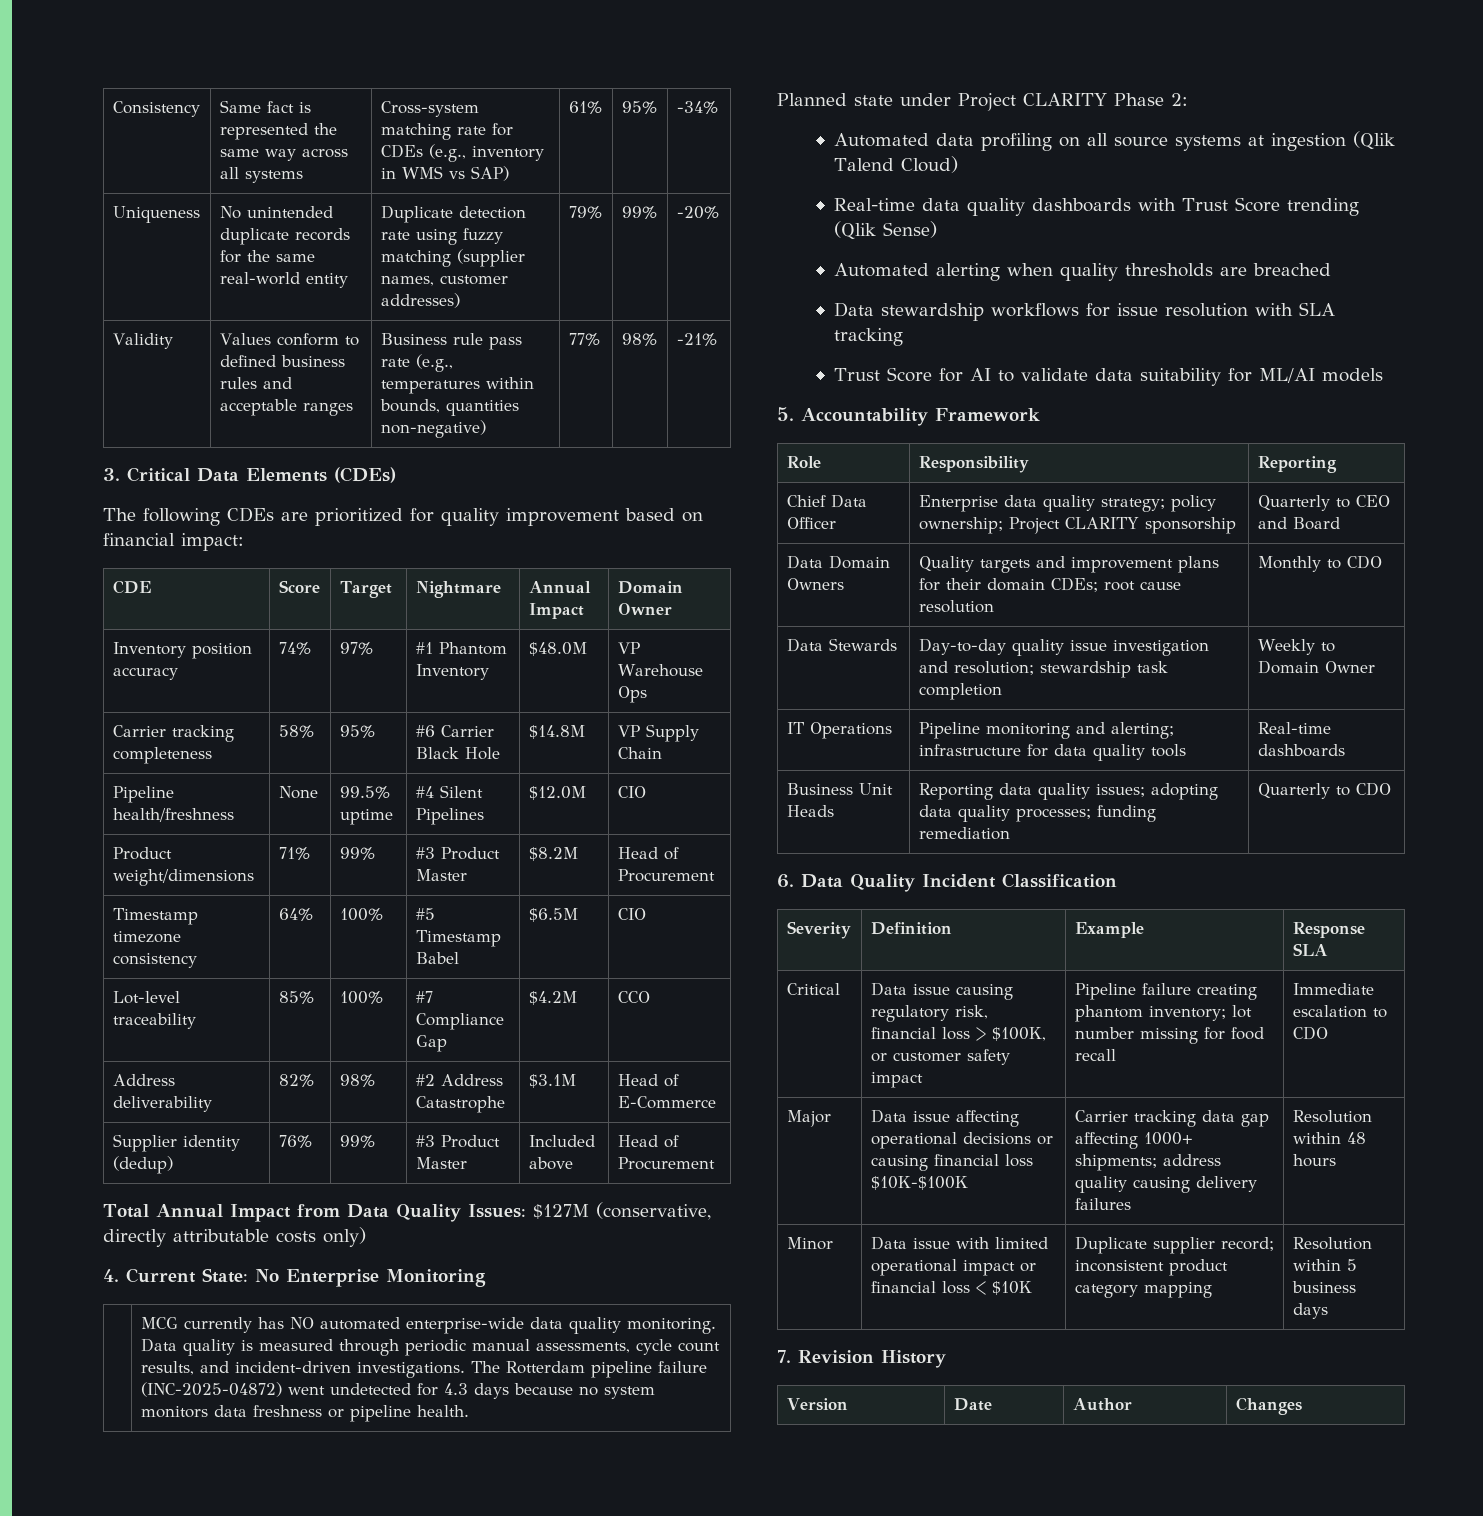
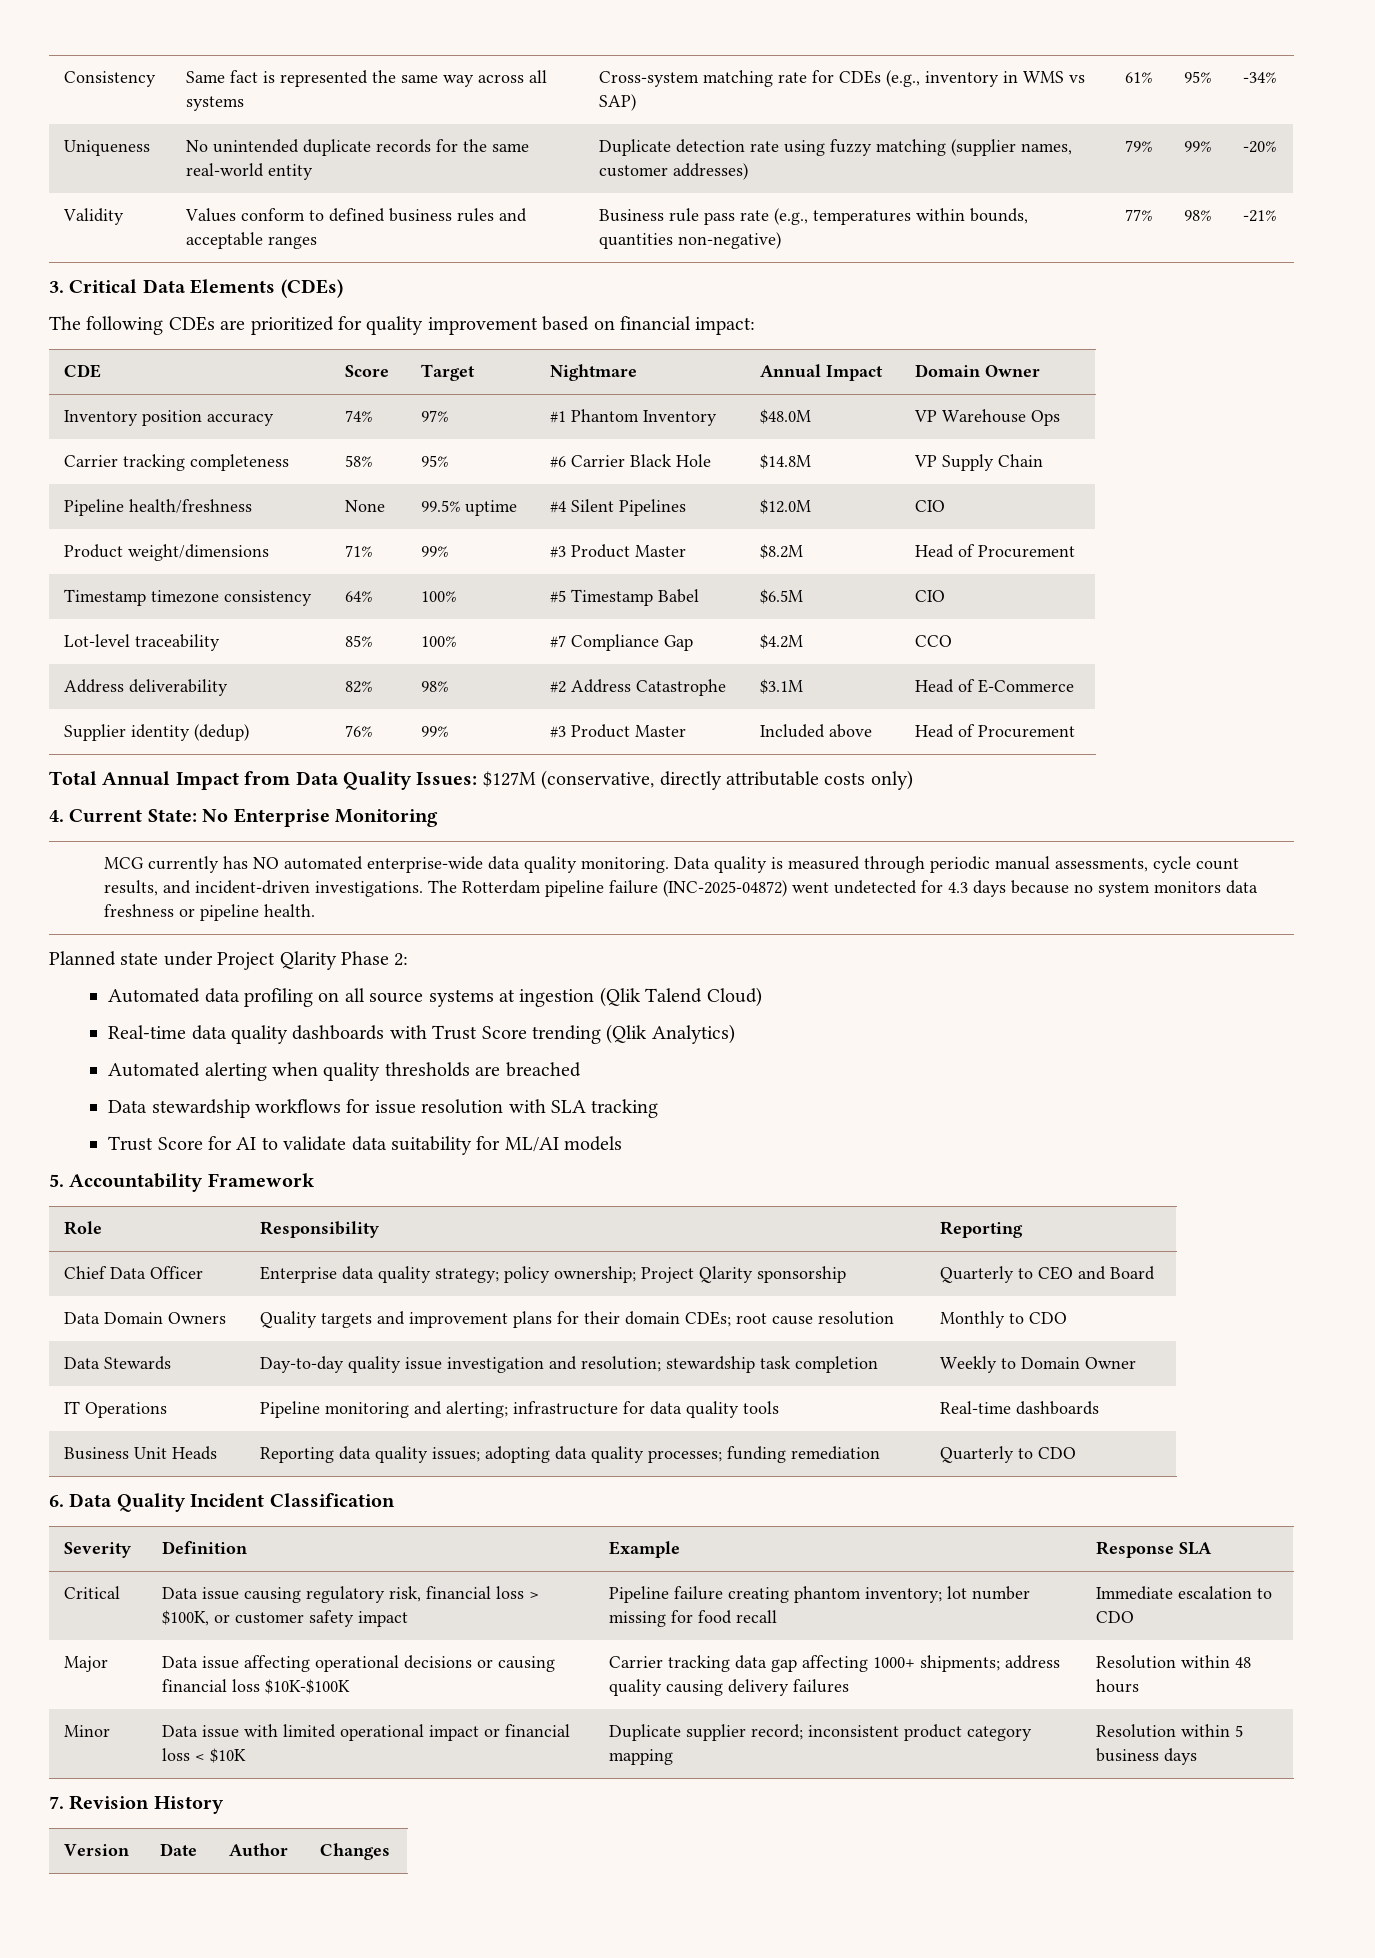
- Planned state under Project CLARITY Phase 2:
+ Planned state under Project Qlarity Phase 2:
- Real-time data quality dashboards with Trust Score trending (Qlik Sense)
+ Real-time data quality dashboards with Trust Score trending (Qlik Analytics)
- Chief Data Officer | Enterprise data quality strategy; policy ownership; Project CLARITY sponsorship | Quarterly to CEO and Board
+ Chief Data Officer | Enterprise data quality strategy; policy ownership; Project Qlarity sponsorship | Quarterly to CEO and Board

